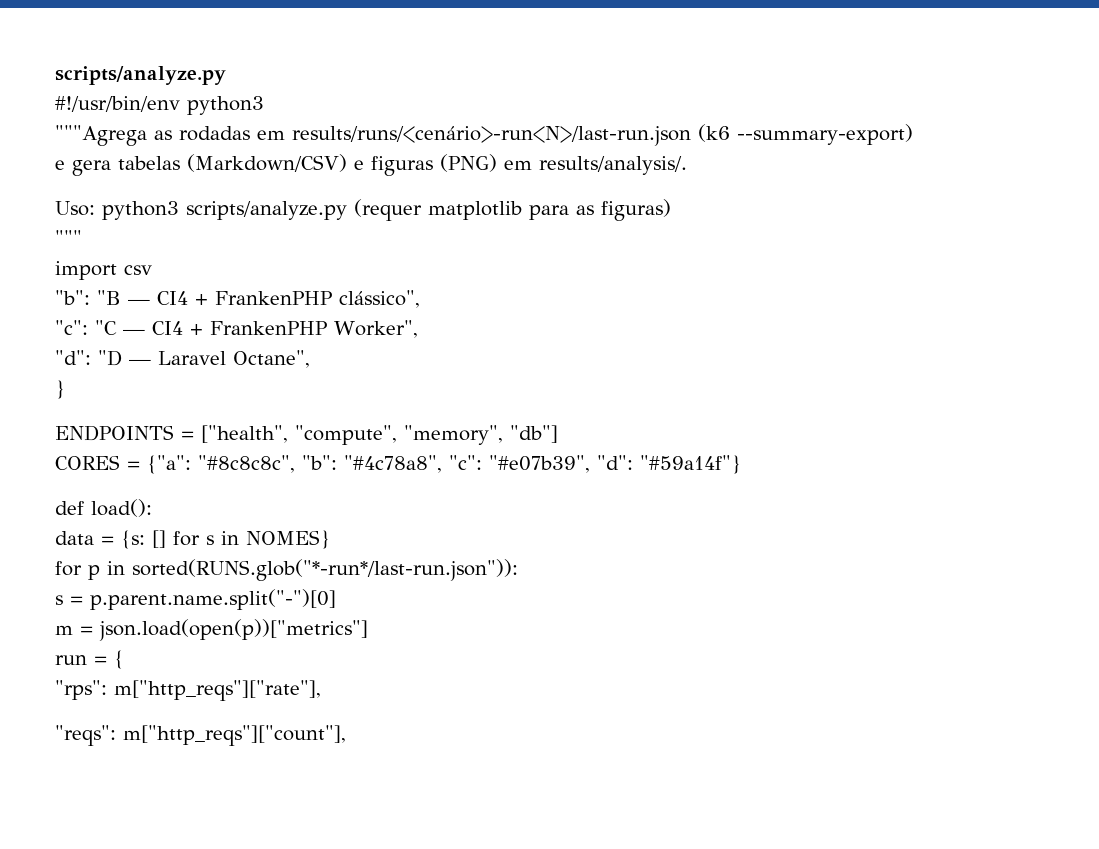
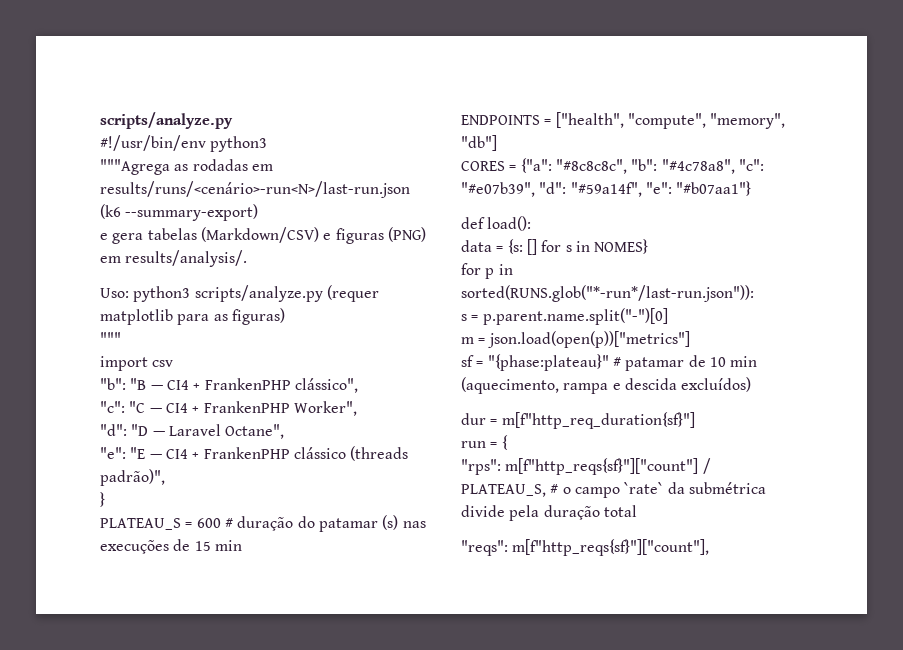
+ "e": "E — CI4 + FrankenPHP clássico (threads padrão)",
  }
+ PLATEAU_S = 600 # duração do patamar (s) nas execuções de 15 min
- CORES = {"a": "#8c8c8c", "b": "#4c78a8", "c": "#e07b39", "d": "#59a14f"}
+ CORES = {"a": "#8c8c8c", "b": "#4c78a8", "c": "#e07b39", "d": "#59a14f", "e": "#b07aa1"}
+ sf = "{phase:plateau}" # patamar de 10 min (aquecimento, rampa e descida excluídos)
+ dur = m[f"http_req_duration{sf}"]
  run = {
- "rps": m["http_reqs"]["rate"],
+ "rps": m[f"http_reqs{sf}"]["count"] / PLATEAU_S, # o campo `rate` da submétrica divide pela duração total
- "reqs": m["http_reqs"]["count"],
+ "reqs": m[f"http_reqs{sf}"]["count"],

